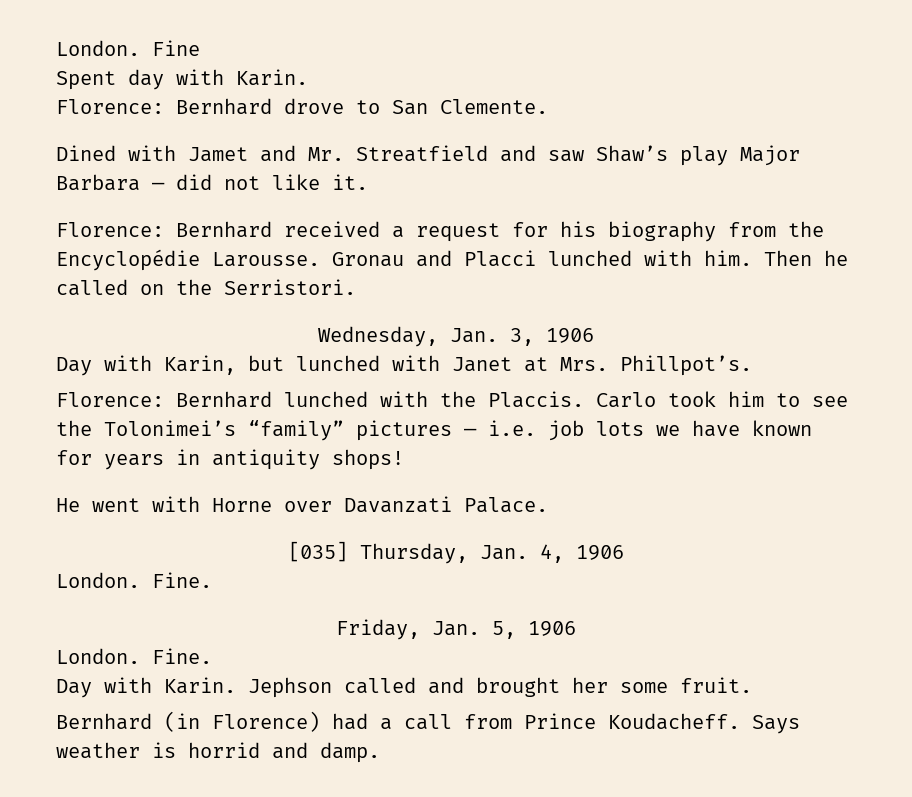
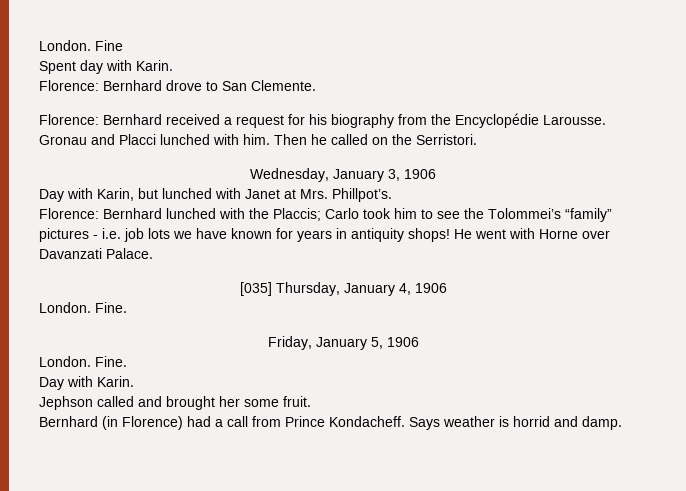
- Dined with Jamet and Mr. Streatfield and saw Shaw’s play Major Barbara — did not like it.
- Wednesday, Jan. 3, 1906
+ Wednesday, January 3, 1906
- Florence: Bernhard lunched with the Placcis. Carlo took him to see the Tolonimei’s “family” pictures — i.e. job lots we have known for years in antiquity shops!
- He went with Horne over Davanzati Palace.
+ Florence: Bernhard lunched with the Placcis; Carlo took him to see the Tolommei’s “family” pictures - i.e. job lots we have known for years in antiquity shops! He went with Horne over Davanzati Palace.
- [035] Thursday, Jan. 4, 1906
+ [035] Thursday, January 4, 1906
- Friday, Jan. 5, 1906
+ Friday, January 5, 1906
- Day with Karin. Jephson called and brought her some fruit.
+ Day with Karin.
+ Jephson called and brought her some fruit.
- Bernhard (in Florence) had a call from Prince Koudacheff.
+ Bernhard (in Florence) had a call from Prince Kondacheff.

